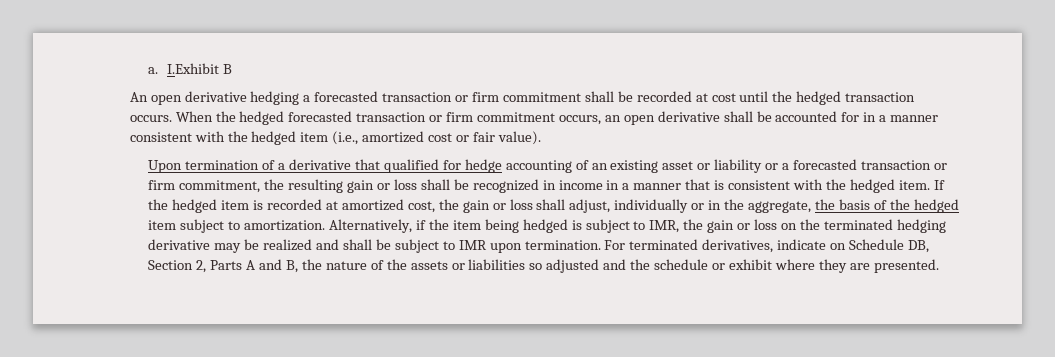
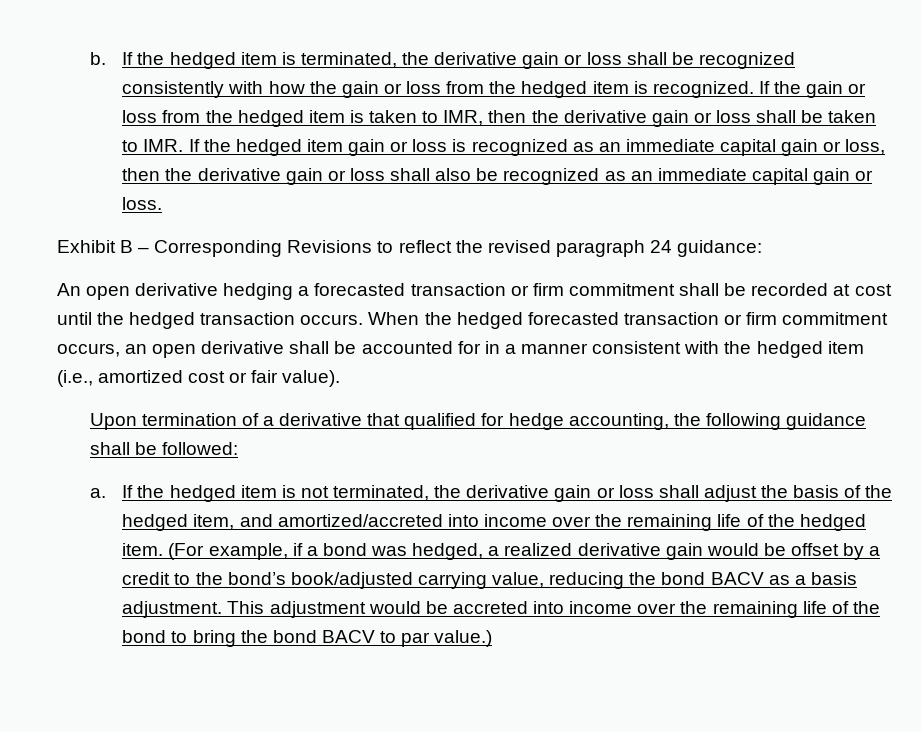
- a. I.Exhibit B
+ b. If the hedged item is terminated, the derivative gain or loss shall be recognized consistently with how the gain or loss from the hedged item is recognized. If the gain or loss from the hedged item is taken to IMR, then the derivative gain or loss shall be taken to IMR. If the hedged item gain or loss is recognized as an immediate capital gain or loss, then the derivative gain or loss shall also be recognized as an immediate capital gain or loss.
+ Exhibit B – Corresponding Revisions to reflect the revised paragraph 24 guidance:
- Upon termination of a derivative that qualified for hedge accounting of an existing asset or liability or a forecasted transaction or firm commitment, the resulting gain or loss shall be recognized in income in a manner that is consistent with the hedged item. If the hedged item is recorded at amortized cost, the gain or loss shall adjust, individually or in the aggregate, the basis of the hedged item subject to amortization. Alternatively, if the item being hedged is subject to IMR, the gain or loss on the terminated hedging derivative may be realized and shall be subject to IMR upon termination. For terminated derivatives, indicate on Schedule DB, Section 2, Parts A and B, the nature of the assets or liabilities so adjusted and the schedule or exhibit where they are presented.
+ Upon termination of a derivative that qualified for hedge accounting, the following guidance shall be followed:
+ a. If the hedged item is not terminated, the derivative gain or loss shall adjust the basis of the hedged item, and amortized/accreted into income over the remaining life of the hedged item. (For example, if a bond was hedged, a realized derivative gain would be offset by a credit to the bond’s book/adjusted carrying value, reducing the bond BACV as a basis adjustment. This adjustment would be accreted into income over the remaining life of the bond to bring the bond BACV to par value.)

